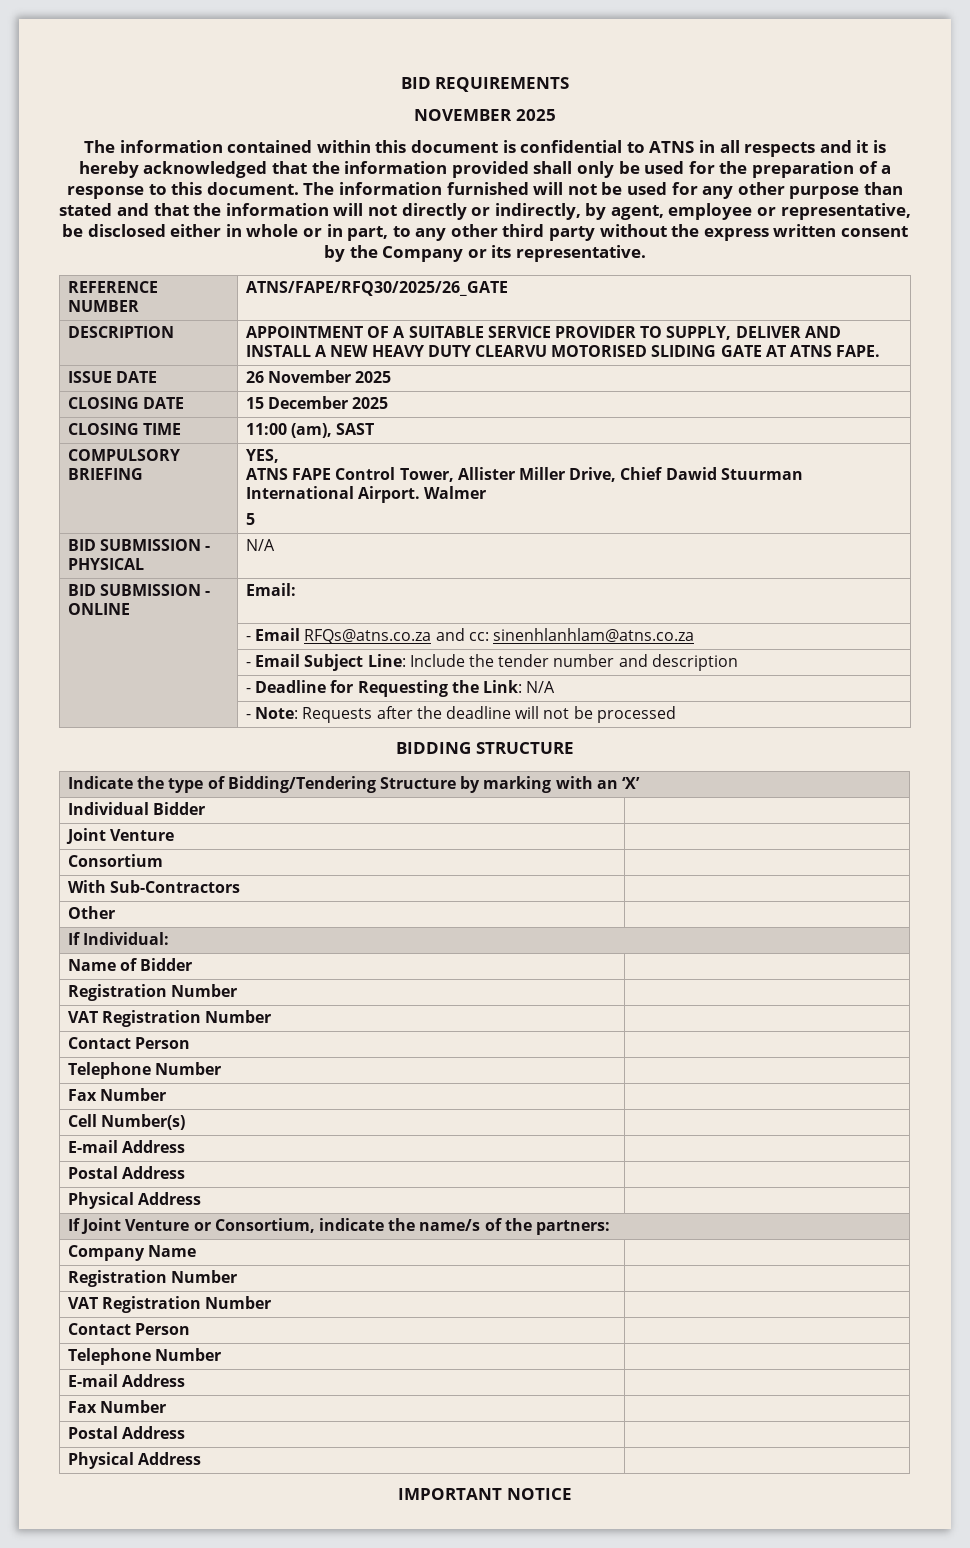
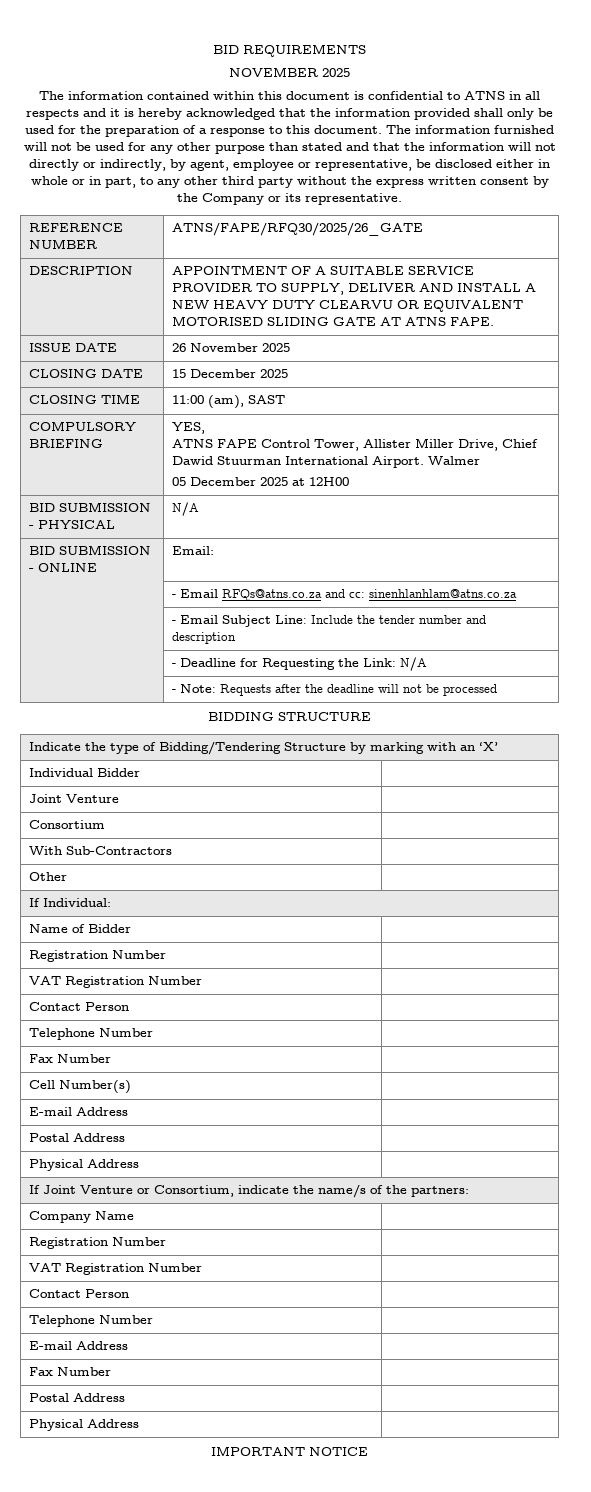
- DESCRIPTION | APPOINTMENT OF A SUITABLE SERVICE PROVIDER TO SUPPLY, DELIVER AND INSTALL A NEW HEAVY DUTY CLEARVU MOTORISED SLIDING GATE AT ATNS FAPE.
+ DESCRIPTION | APPOINTMENT OF A SUITABLE SERVICE PROVIDER TO SUPPLY, DELIVER AND INSTALL A NEW HEAVY DUTY CLEARVU OR EQUIVALENT MOTORISED SLIDING GATE AT ATNS FAPE.
  COMPULSORY BRIEFING | YES,
  ATNS FAPE Control Tower, Allister Miller Drive, Chief Dawid Stuurman International Airport. Walmer
- 5
+ 05 December 2025 at 12H00

